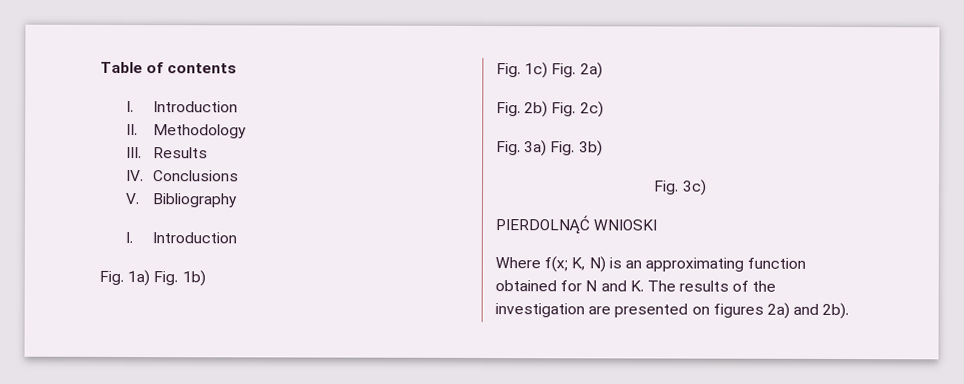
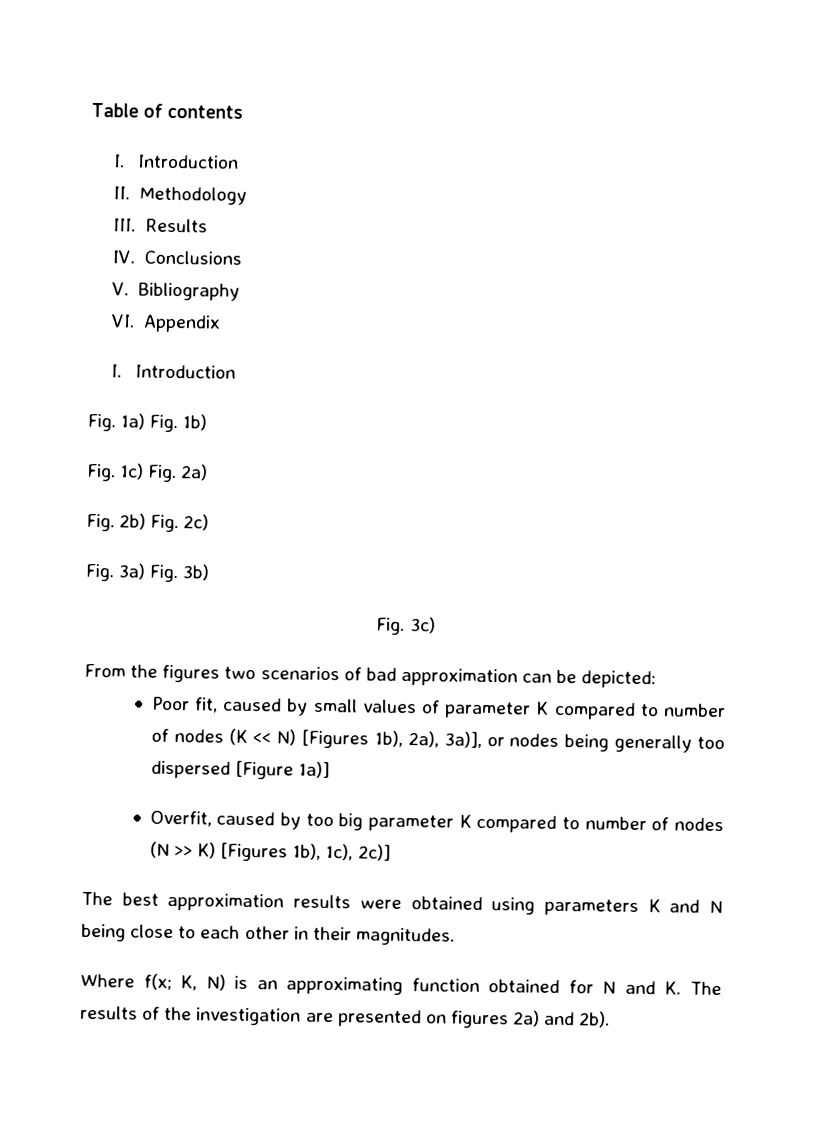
+ VI. Appendix
- PIERDOLNĄĆ WNIOSKI
+ From the figures two scenarios of bad approximation can be depicted:
+ Poor fit, caused by small values of parameter K compared to number of nodes (K << N) [Figures 1b), 2a), 3a)], or nodes being generally too dispersed [Figure 1a)]
+ Overfit, caused by too big parameter K compared to number of nodes (N >> K) [Figures 1b), 1c), 2c)]
+ The best approximation results were obtained using parameters K and N being close to each other in their magnitudes.

